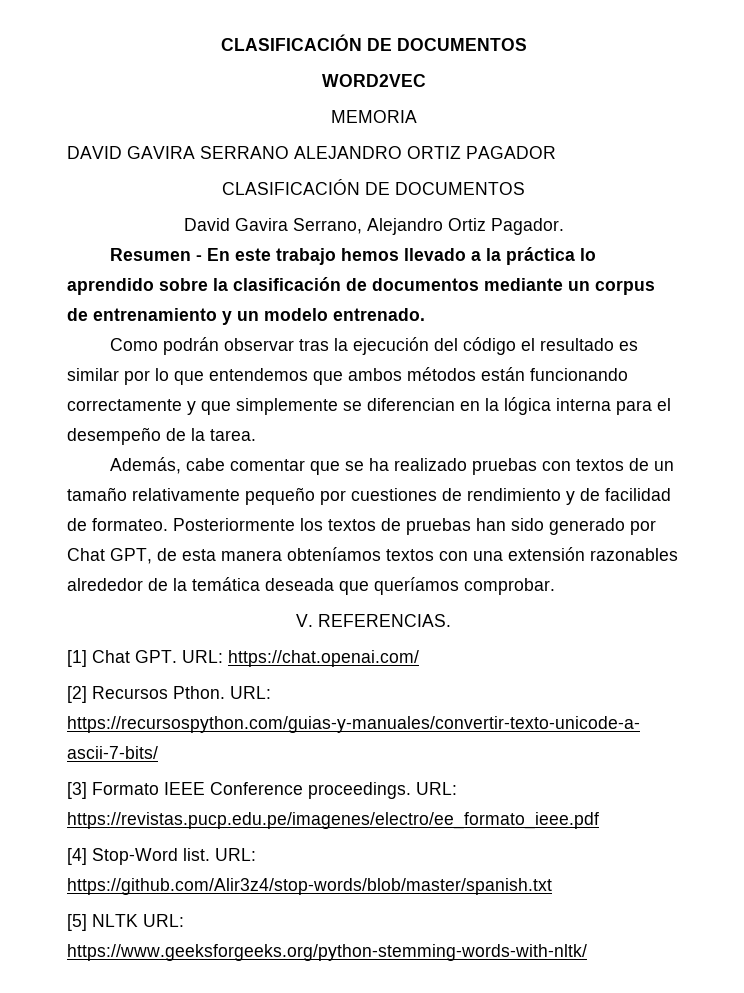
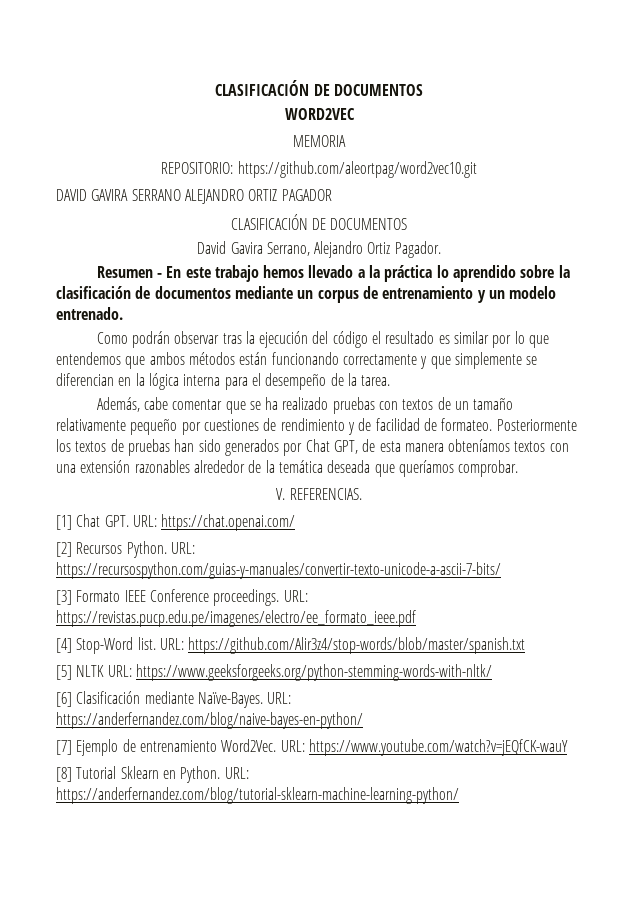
+ REPOSITORIO: https://github.com/aleortpag/word2vec10.git
- Posteriormente los textos de pruebas han sido generado por Chat GPT, de esta manera obteníamos textos con una extensión razonables alrededor de la temática deseada que queríamos comprobar.
+ Posteriormente los textos de pruebas han sido generados por Chat GPT, de esta manera obteníamos textos con una extensión razonables alrededor de la temática deseada que queríamos comprobar.
- [2] Recursos Pthon.
+ [2] Recursos Python.
+ [6] Clasificación mediante Naïve-Bayes. URL: https://anderfernandez.com/blog/naive-bayes-en-python/
+ [7] Ejemplo de entrenamiento Word2Vec. URL: https://www.youtube.com/watch?v=jEQfCK-wauY
+ [8] Tutorial Sklearn en Python. URL: https://anderfernandez.com/blog/tutorial-sklearn-machine-learning-python/

